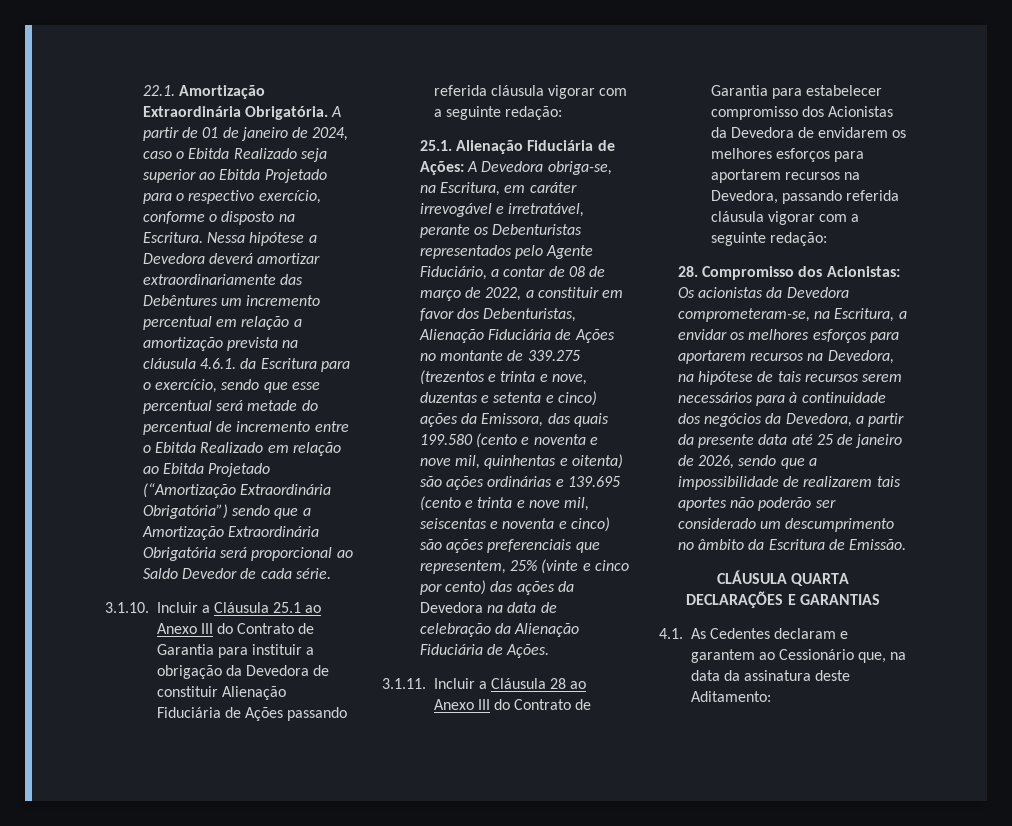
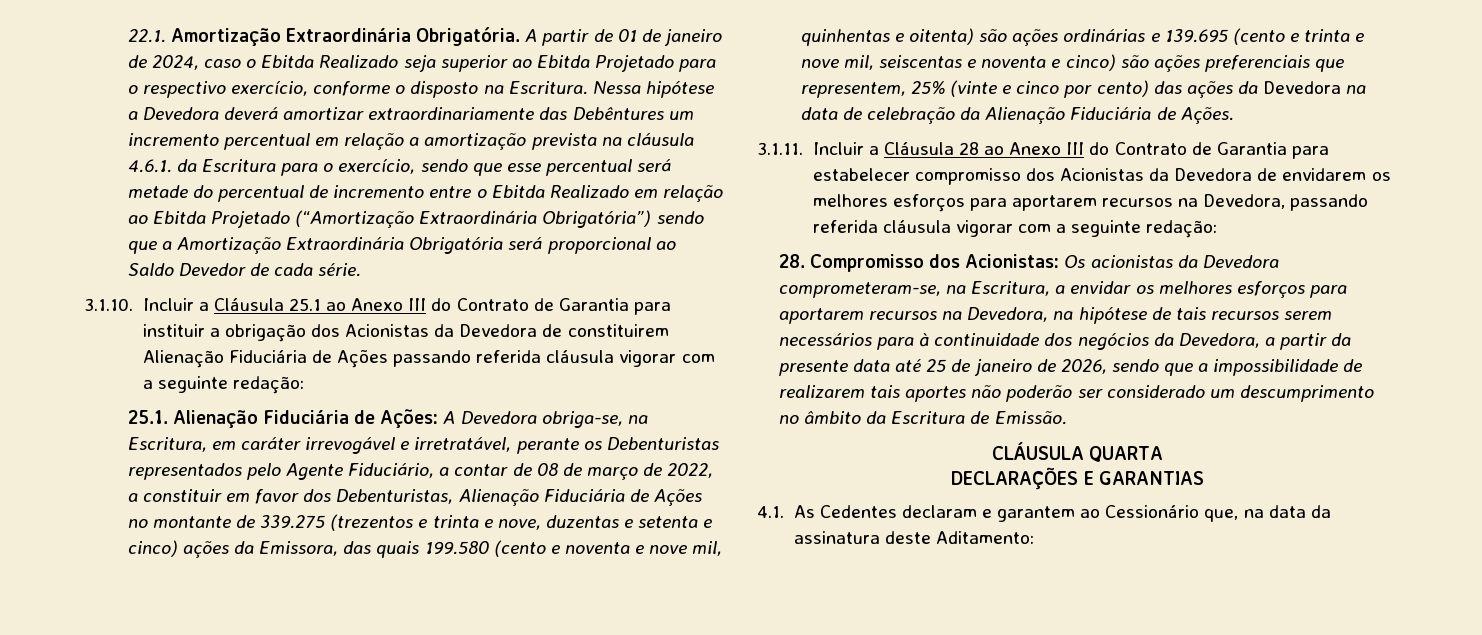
- 3.1.10. Incluir a Cláusula 25.1 ao Anexo III do Contrato de Garantia para instituir a obrigação da Devedora de constituir Alienação Fiduciária de Ações passando referida cláusula vigorar com a seguinte redação:
+ 3.1.10. Incluir a Cláusula 25.1 ao Anexo III do Contrato de Garantia para instituir a obrigação dos Acionistas da Devedora de constituirem Alienação Fiduciária de Ações passando referida cláusula vigorar com a seguinte redação:

